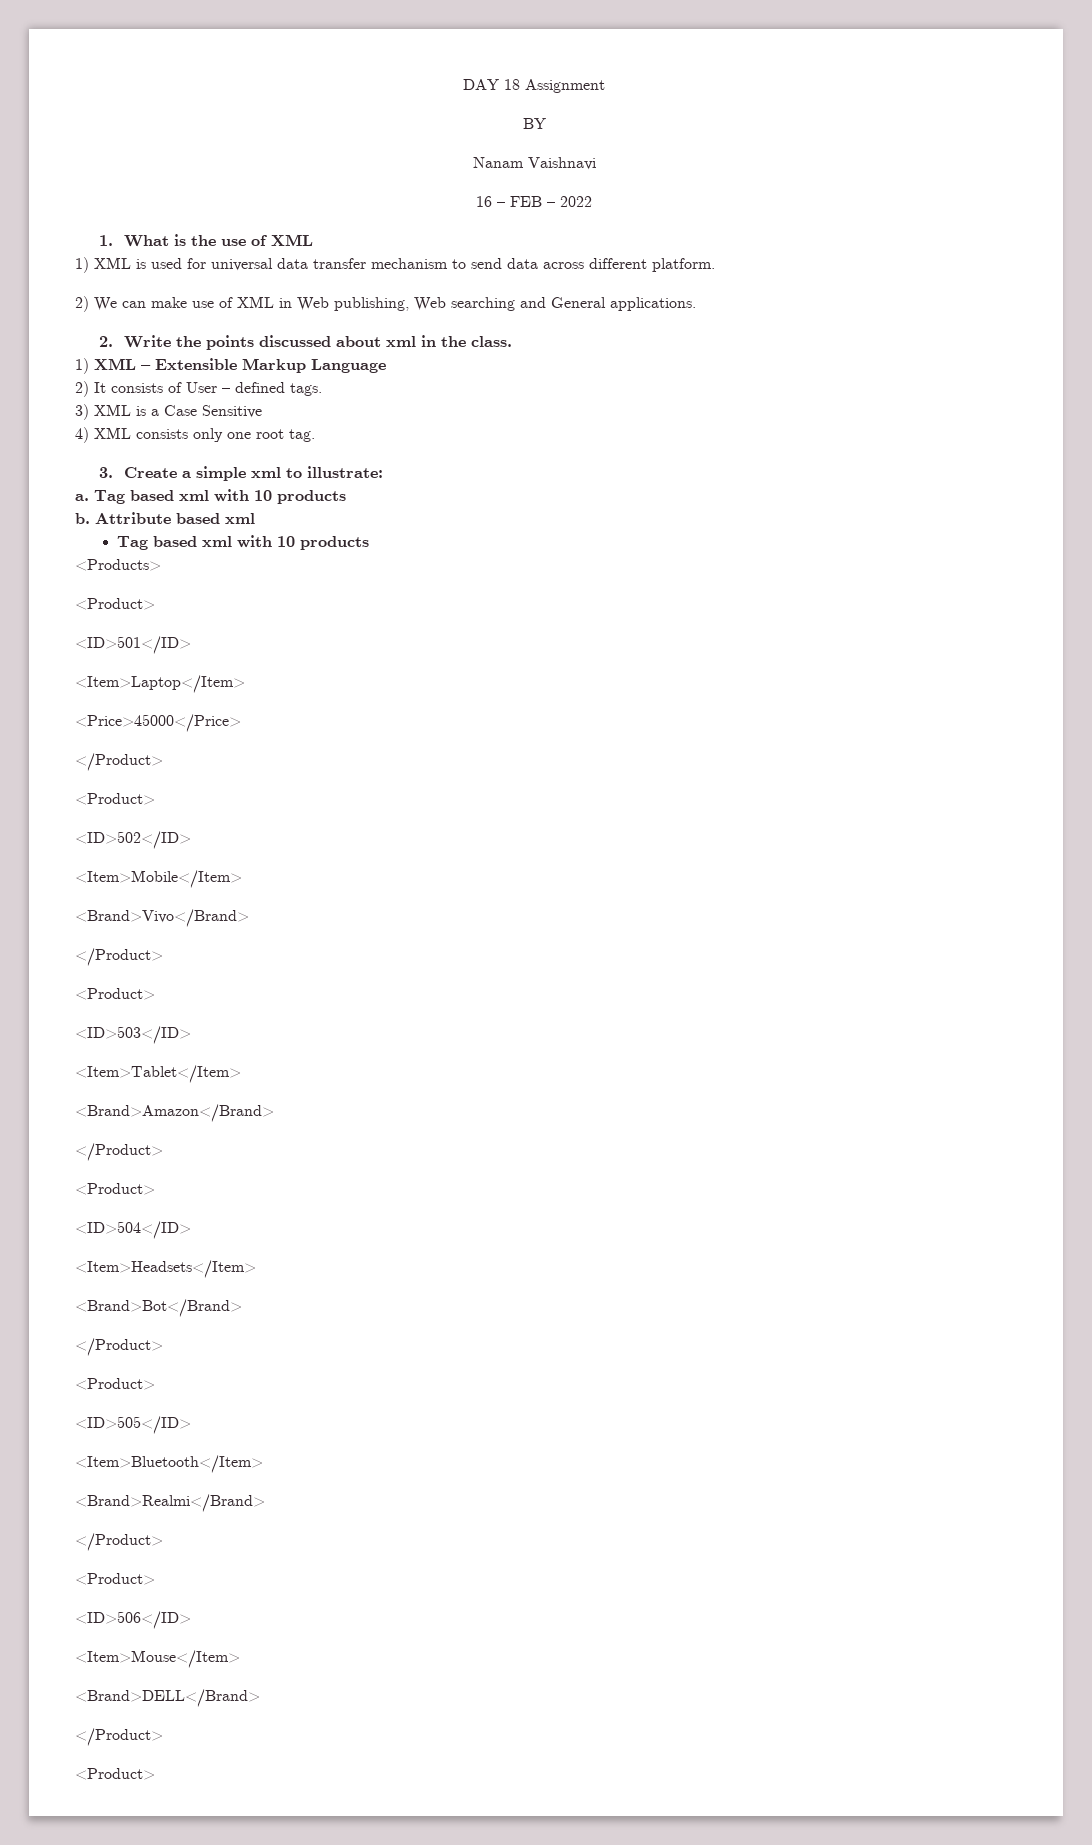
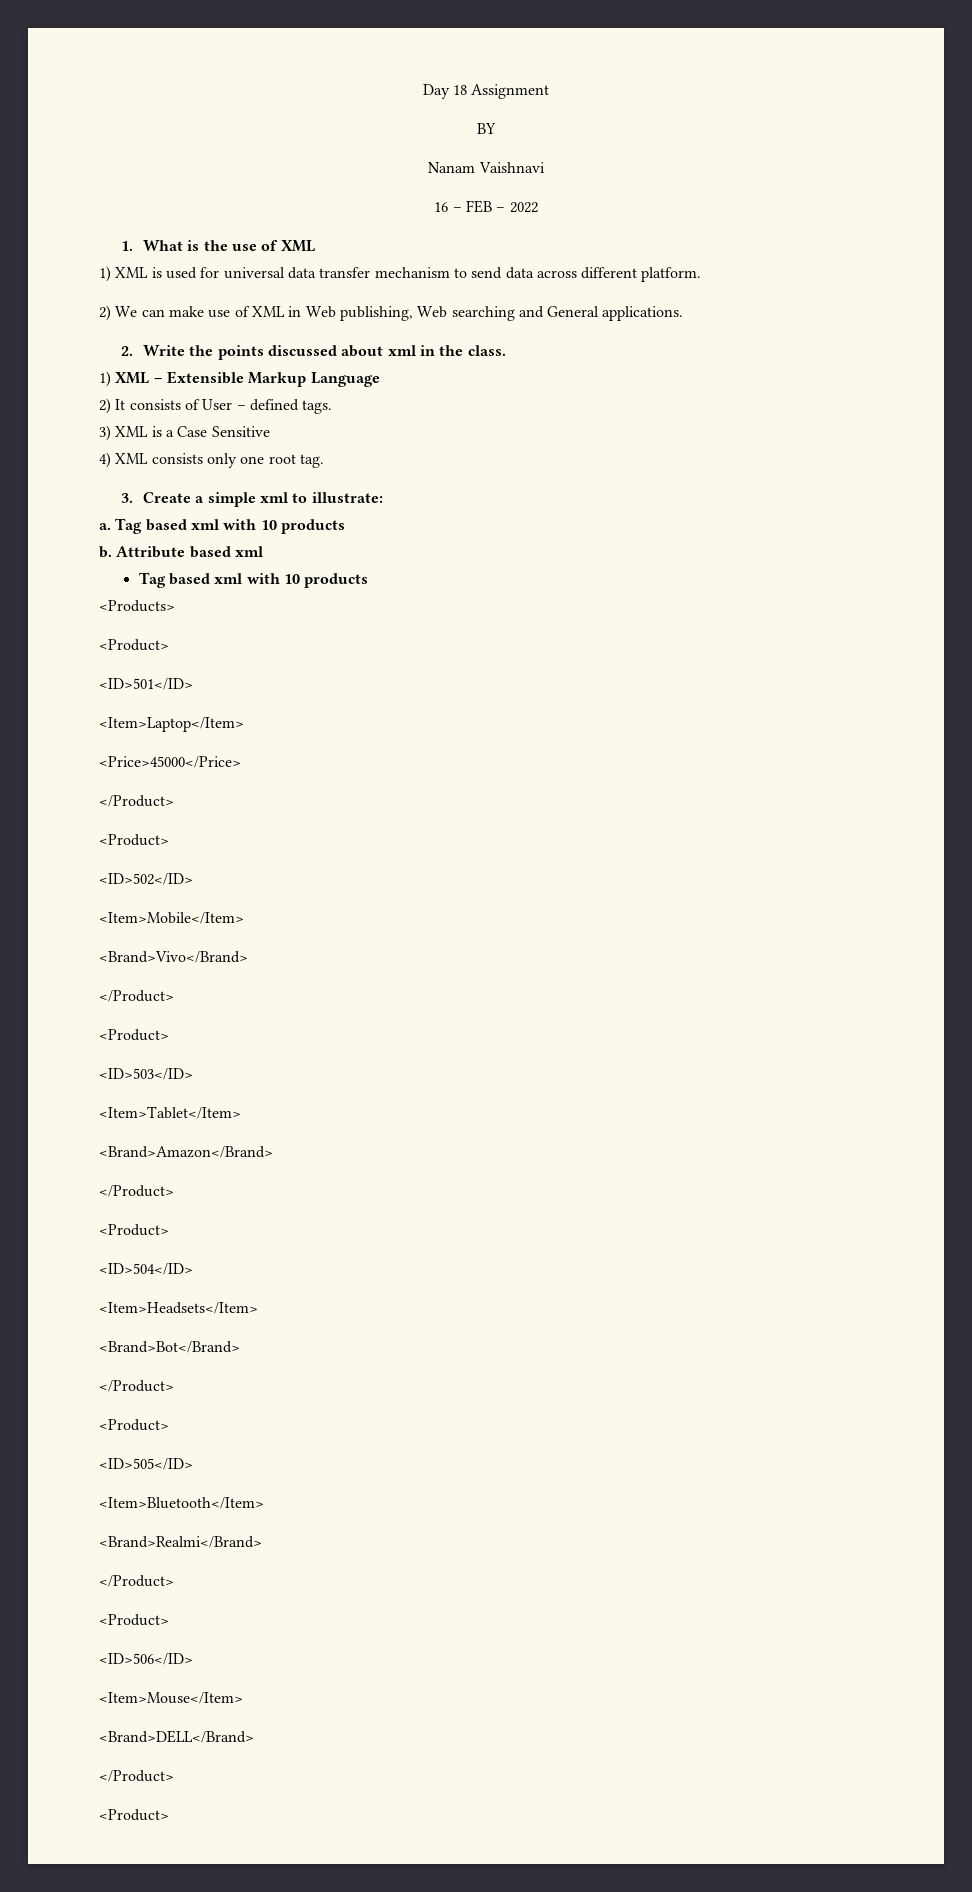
- DAY 18 Assignment
+ Day 18 Assignment

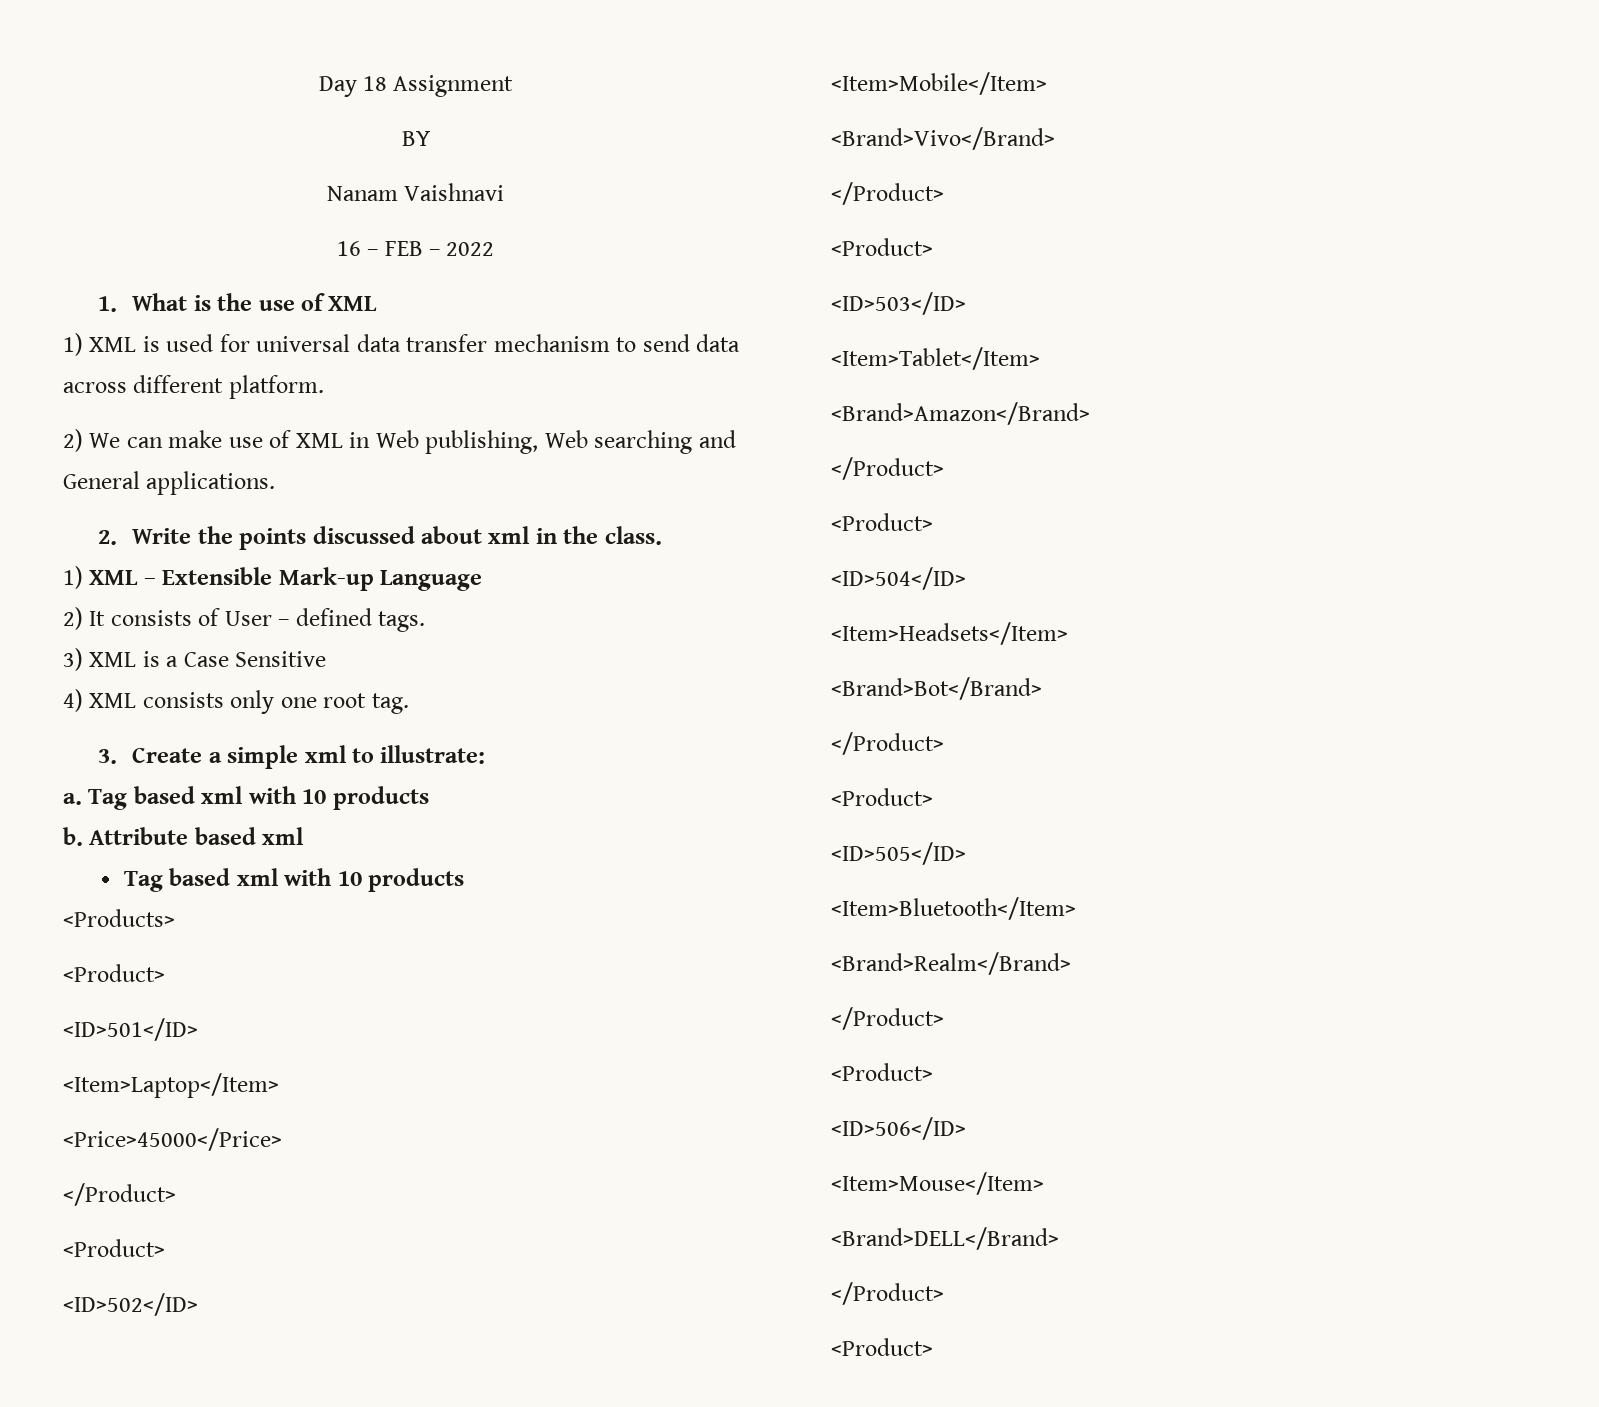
- 1) XML – Extensible Markup Language
+ 1) XML – Extensible Mark-up Language
- <Brand>Realmi</Brand>
+ <Brand>Realm</Brand>

